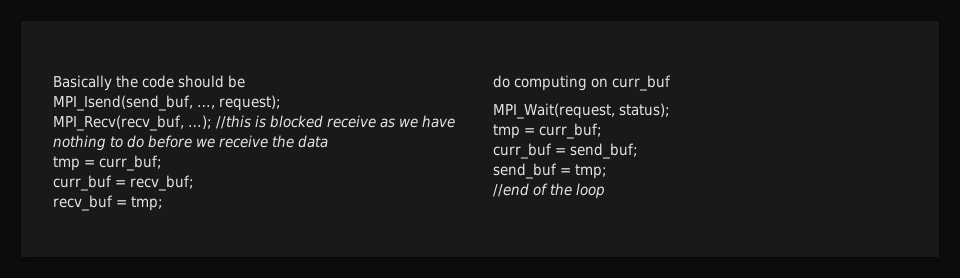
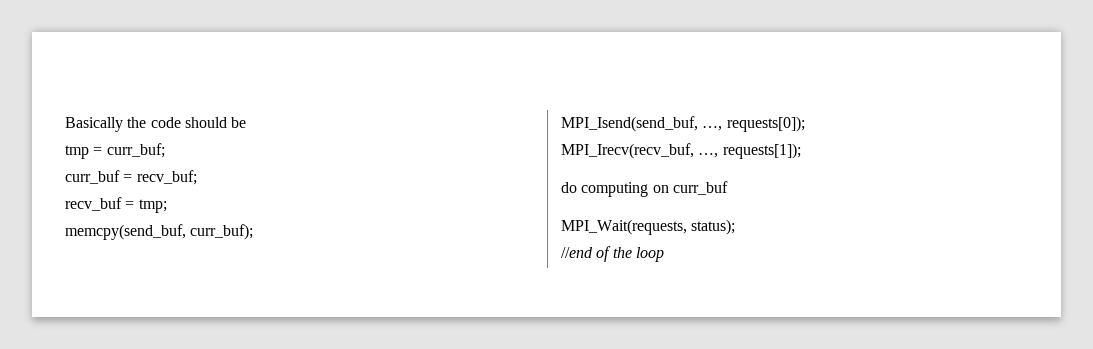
- MPI_Isend(send_buf, …, request);
- MPI_Recv(recv_buf, …); //this is blocked receive as we have nothing to do before we receive the data
+ memcpy(send_buf, curr_buf);
+ MPI_Isend(send_buf, …, requests[0]);
+ MPI_Irecv(recv_buf, …, requests[1]);
- MPI_Wait(request, status);
- tmp = curr_buf;
- curr_buf = send_buf;
- send_buf = tmp;
+ MPI_Wait(requests, status);

